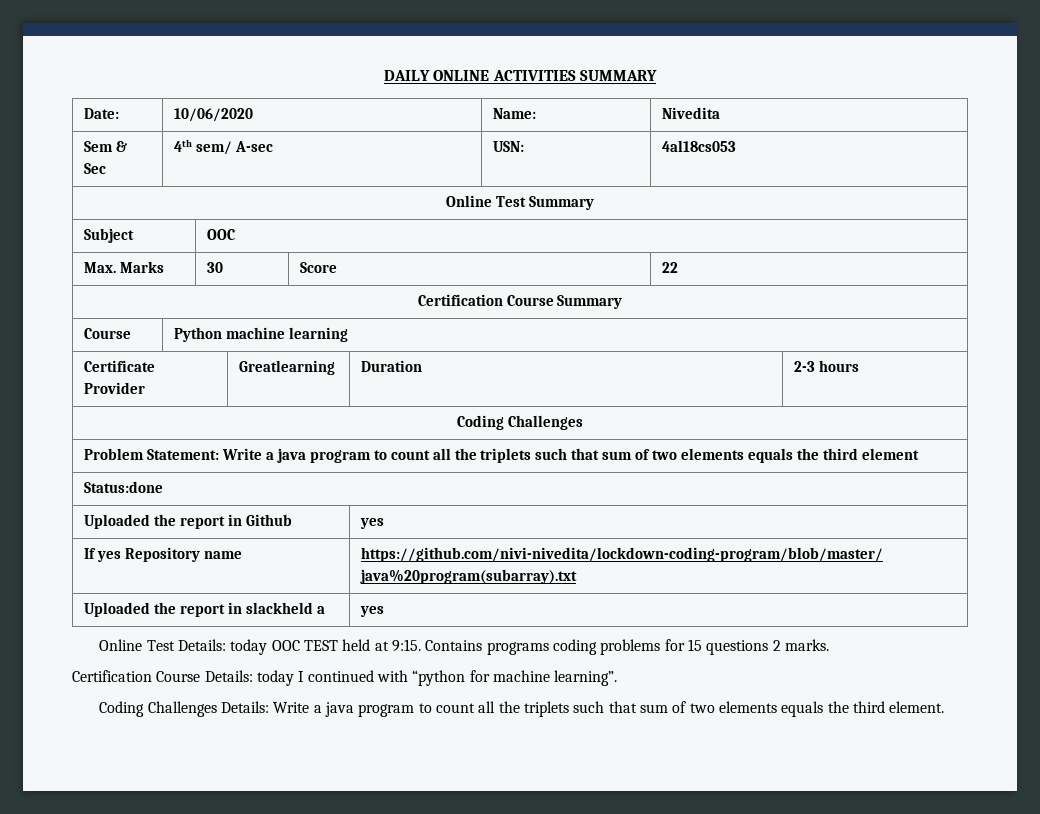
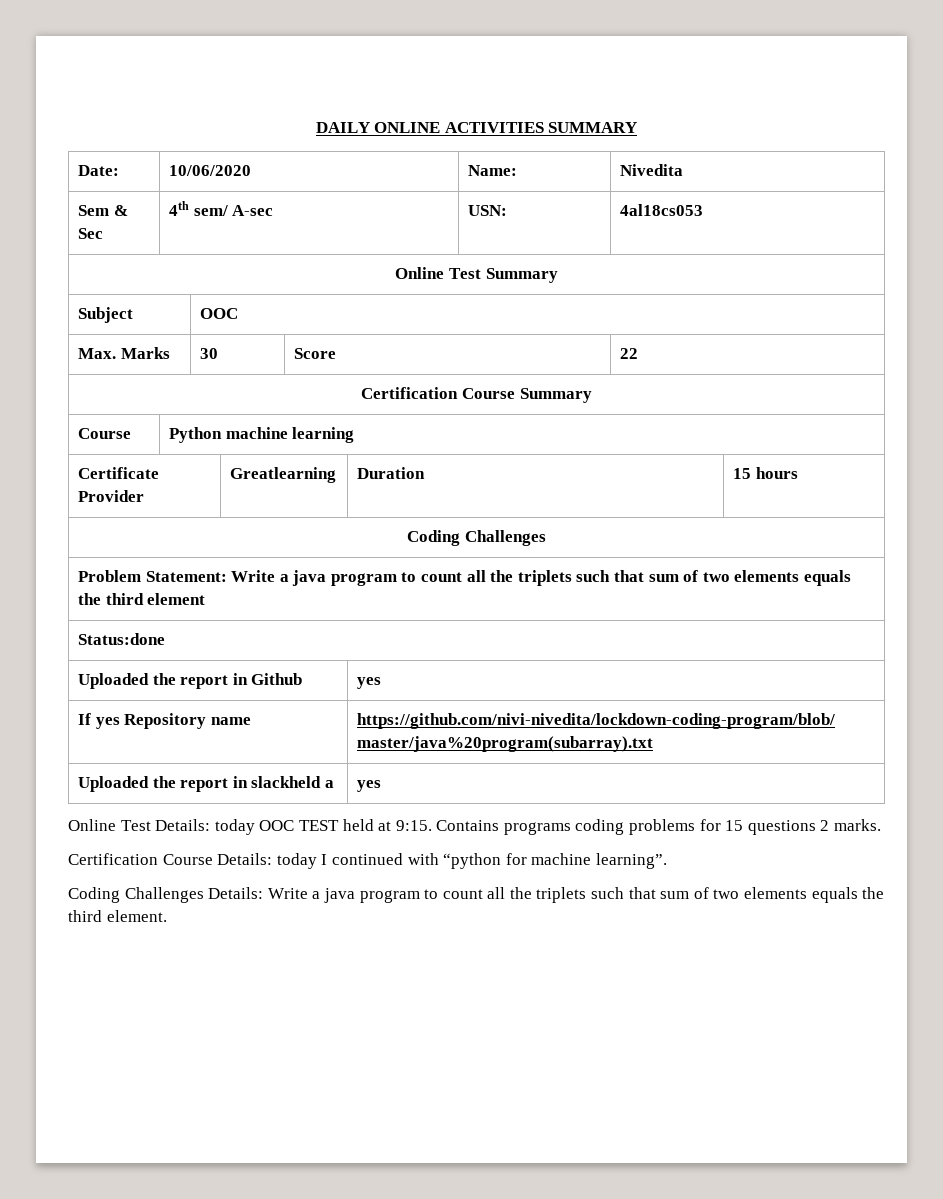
- Certificate Provider | Greatlearning | Duration | 2-3 hours
+ Certificate Provider | Greatlearning | Duration | 15 hours

